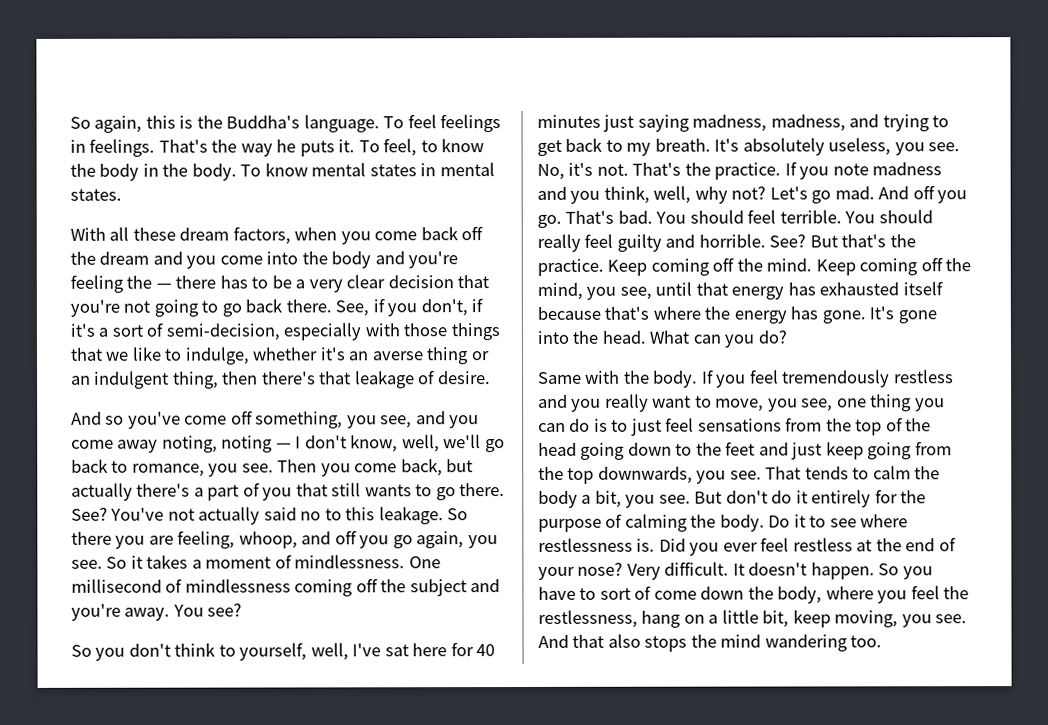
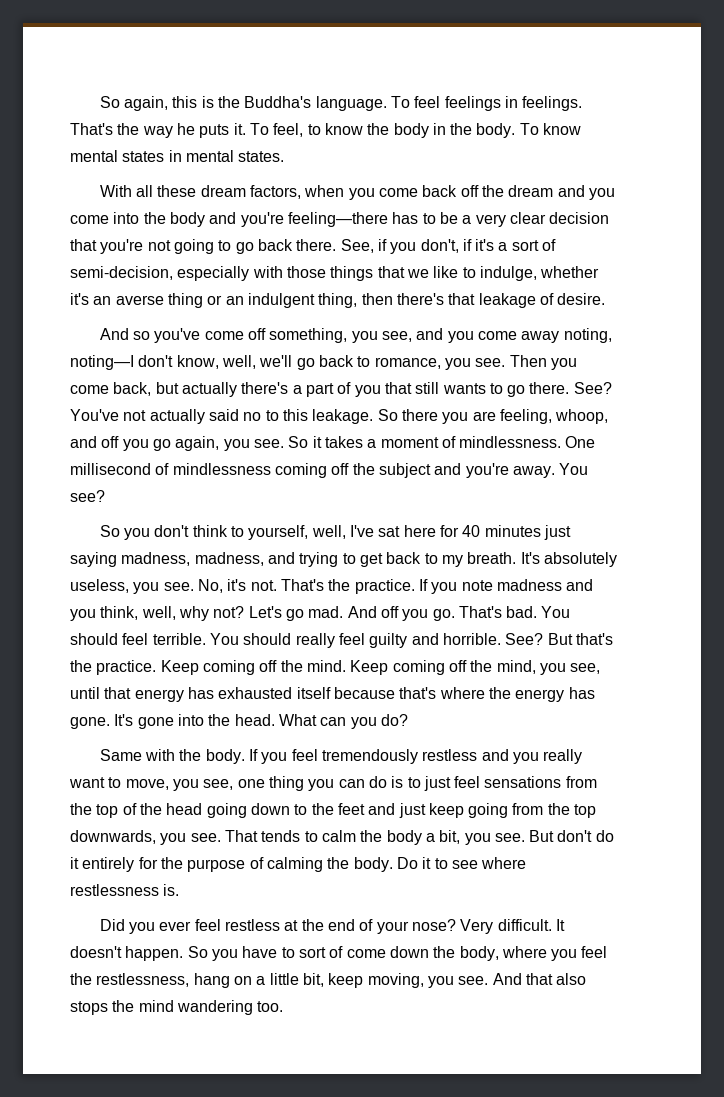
- With all these dream factors, when you come back off the dream and you come into the body and you're feeling the — there has to be a very clear decision that you're not going to go back there.
+ With all these dream factors, when you come back off the dream and you come into the body and you're feeling—there has to be a very clear decision that you're not going to go back there.
- And so you've come off something, you see, and you come away noting, noting — I don't know, well, we'll go back to romance, you see.
+ And so you've come off something, you see, and you come away noting, noting—I don't know, well, we'll go back to romance, you see.
- Do it to see where restlessness is. Did you ever feel restless at the end of your nose?
+ Do it to see where restlessness is.
+ Did you ever feel restless at the end of your nose?

